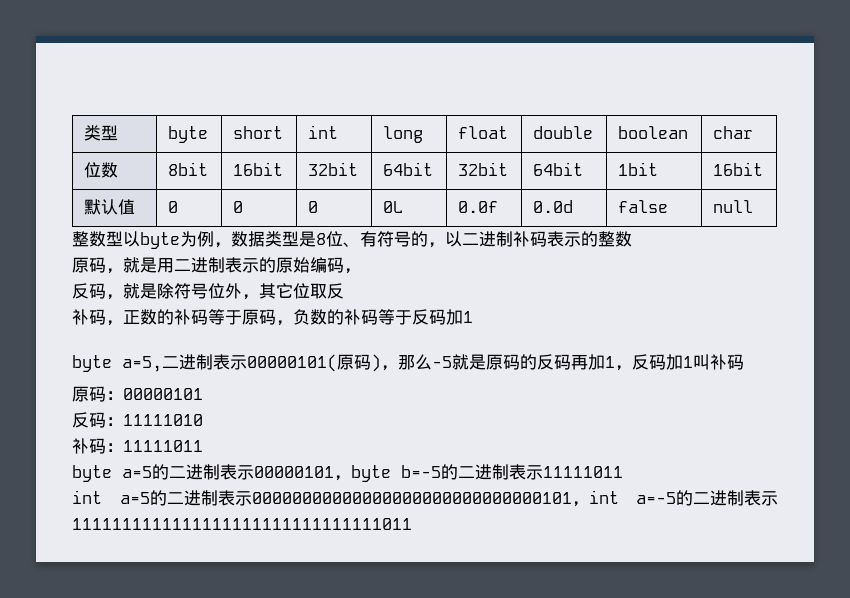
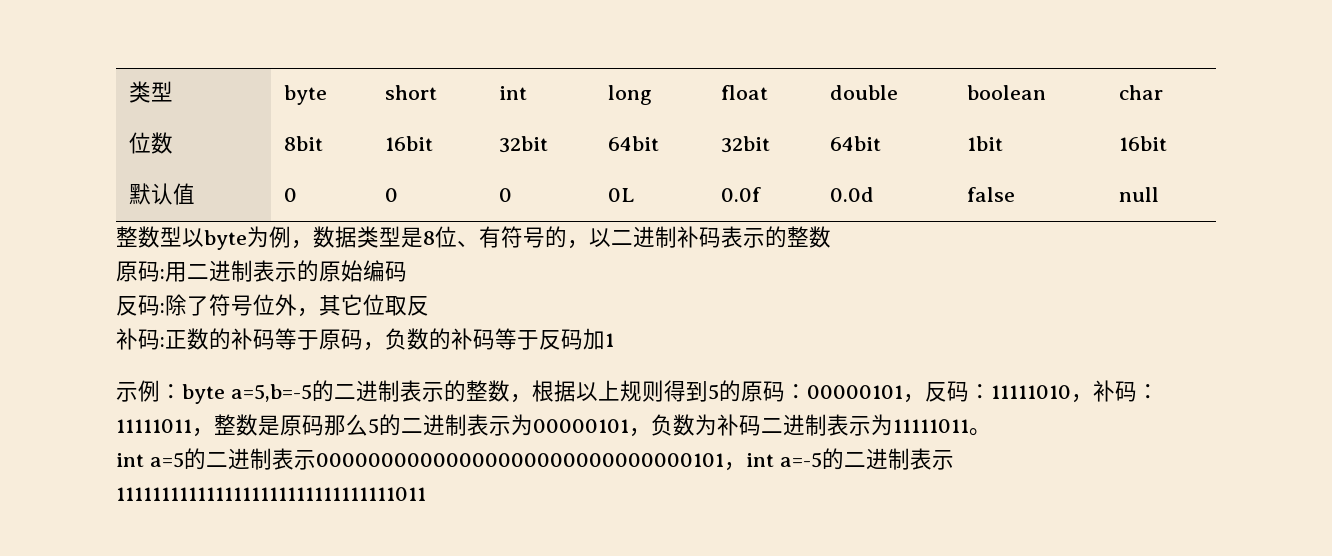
- 原码，就是用二进制表示的原始编码，
- 反码，就是除符号位外，其它位取反
+ 原码:用二进制表示的原始编码
+ 反码:除了符号位外，其它位取反
- 补码，正数的补码等于原码，负数的补码等于反码加1
+ 补码:正数的补码等于原码，负数的补码等于反码加1
- byte a=5,二进制表示00000101(原码)，那么-5就是原码的反码再加1，反码加1叫补码
- 原码：00000101
- 反码：11111010
- 补码：11111011
- byte a=5的二进制表示00000101，byte b=-5的二进制表示11111011
+ 示例：byte a=5,b=-5的二进制表示的整数，根据以上规则得到5的原码：00000101，反码：11111010，补码：11111011，整数是原码那么5的二进制表示为00000101，负数为补码二进制表示为11111011。

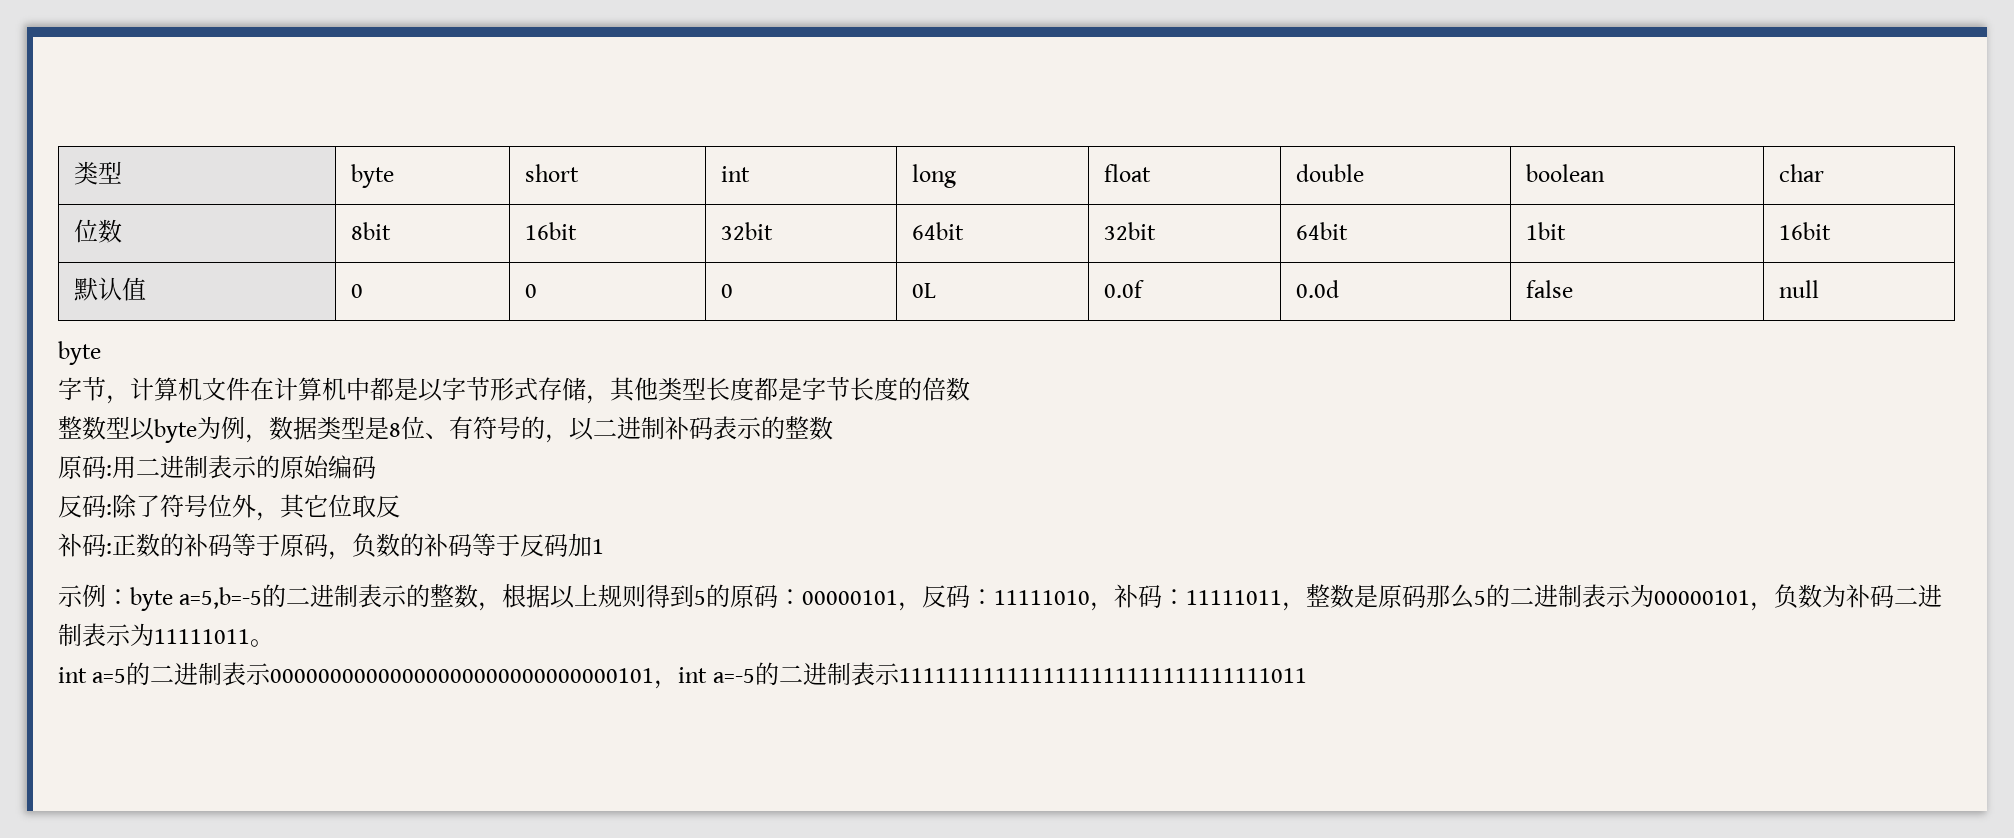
  默认值 | 0 | 0 | 0 | 0L | 0.0f | 0.0d | false | null
+ byte
+ 字节，计算机文件在计算机中都是以字节形式存储，其他类型长度都是字节长度的倍数

